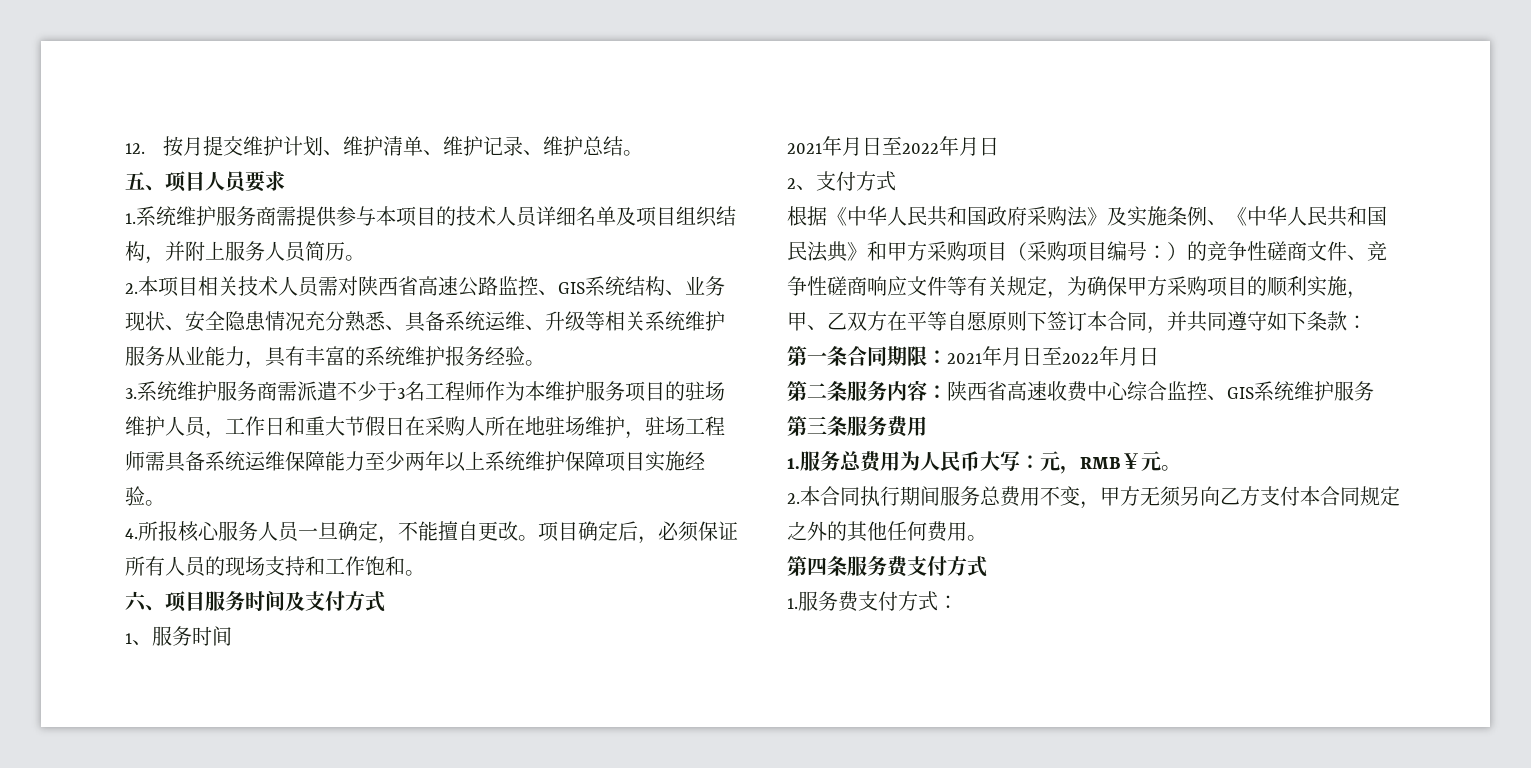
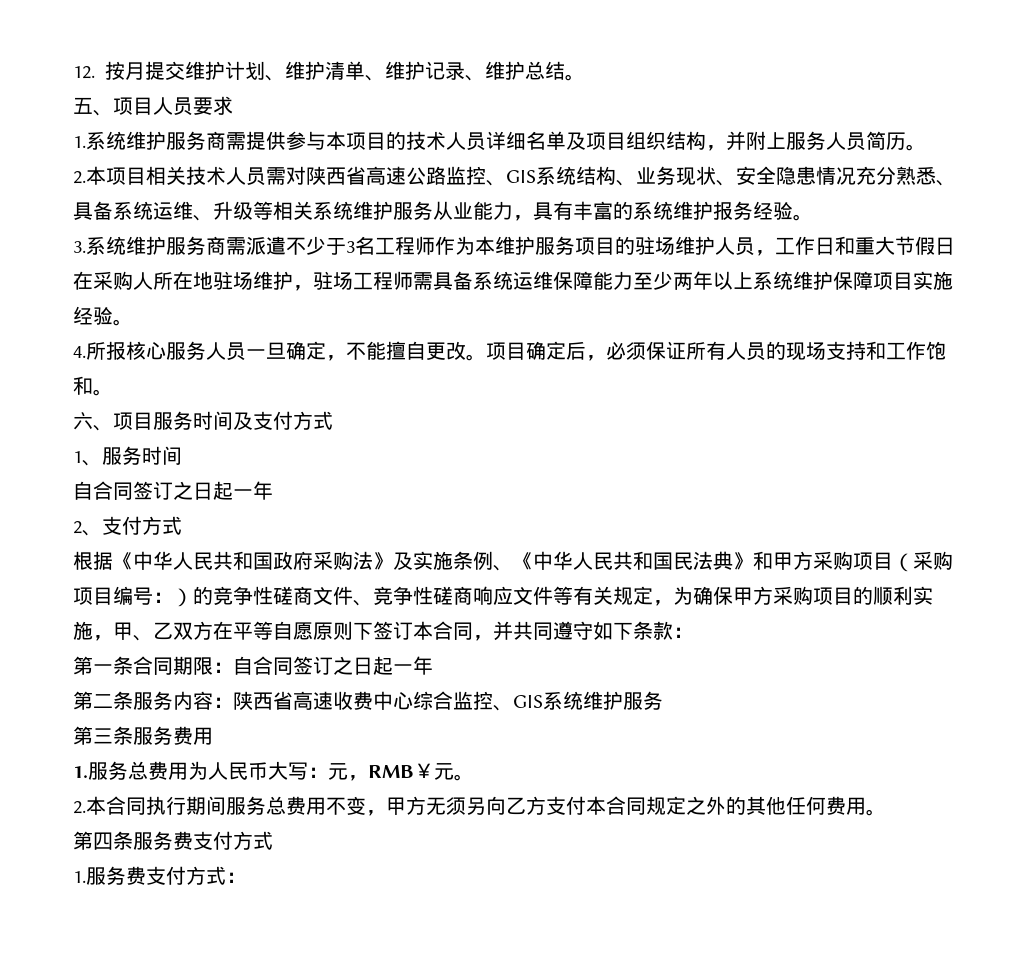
  1、服务时间
- 2021年月日至2022年月日
+ 自合同签订之日起一年
- 第一条合同期限：2021年月日至2022年月日
+ 第一条合同期限：自合同签订之日起一年

